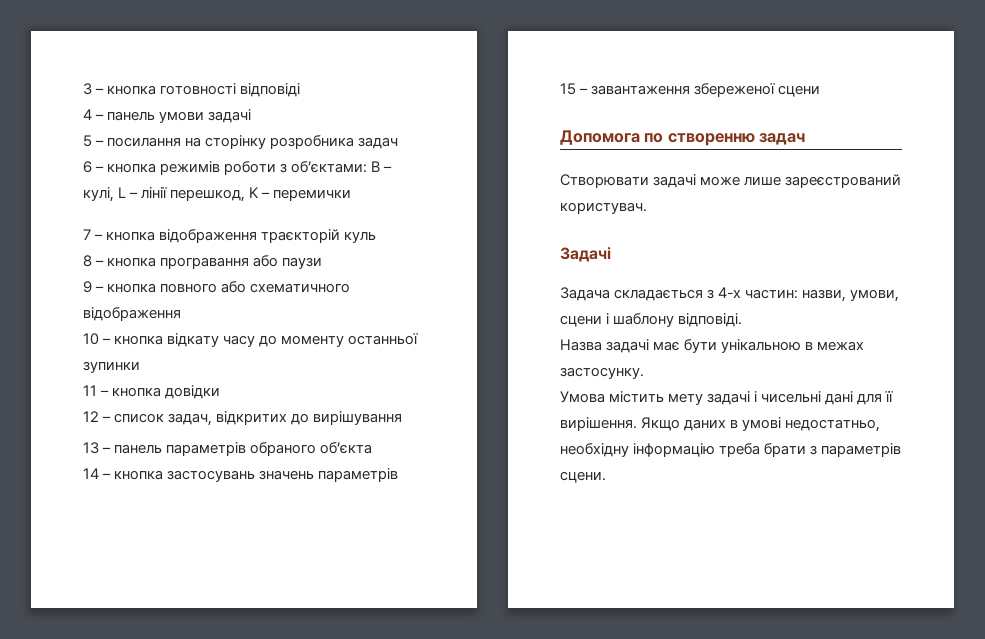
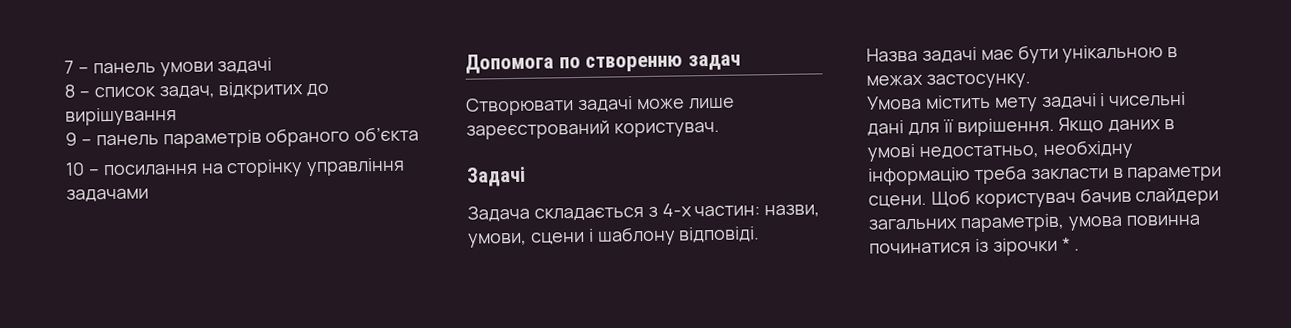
- 3 – кнопка готовності відповіді
- 4 – панель умови задачі
- 5 – посилання на сторінку розробника задач
- 6 – кнопка режимів роботи з об’єктами: B – кулі, L – лінії перешкод, K – перемички
- 7 – кнопка відображення траєкторій куль
- 8 – кнопка програвання або паузи
- 9 – кнопка повного або схематичного відображення
- 10 – кнопка відкату часу до моменту останньої зупинки
- 11 – кнопка довідки
- 12 – список задач, відкритих до вирішування
+ 7 – панель умови задачі
+ 8 – список задач, відкритих до вирішування
- 13 – панель параметрів обраного об’єкта
+ 9 – панель параметрів обраного об’єкта
- 14 – кнопка застосувань значень параметрів
- 15 – завантаження збереженої сцени
+ 10 – посилання на сторінку управління задачами
- Якщо даних в умові недостатньо, необхідну інформацію треба брати з параметрів сцени.
+ Якщо даних в умові недостатньо, необхідну інформацію треба закласти в параметри сцени. Щоб користувач бачив слайдери загальних параметрів, умова повинна починатися із зірочки * .

